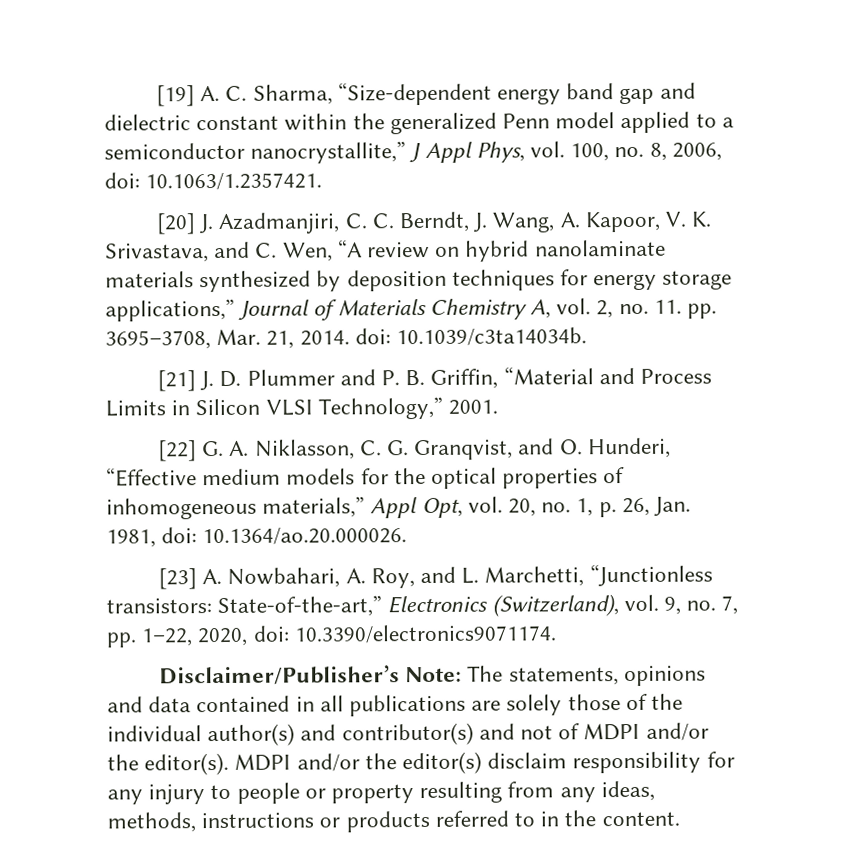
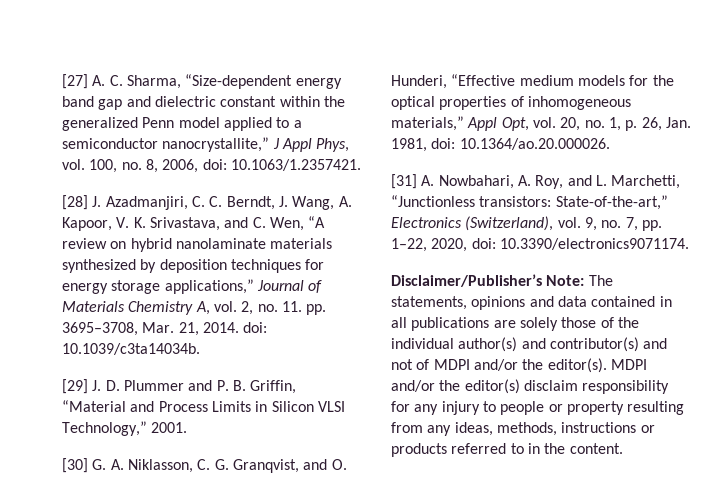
- [19] A. C. Sharma, “Size-dependent energy band gap and dielectric constant within the generalized Penn model applied to a semiconductor nanocrystallite,” J Appl Phys, vol. 100, no. 8, 2006, doi: 10.1063/1.2357421.
+ [27] A. C. Sharma, “Size-dependent energy band gap and dielectric constant within the generalized Penn model applied to a semiconductor nanocrystallite,” J Appl Phys, vol. 100, no. 8, 2006, doi: 10.1063/1.2357421.
- [20] J. Azadmanjiri, C. C. Berndt, J. Wang, A. Kapoor, V. K. Srivastava, and C. Wen, “A review on hybrid nanolaminate materials synthesized by deposition techniques for energy storage applications,” Journal of Materials Chemistry A, vol. 2, no. 11. pp. 3695–3708, Mar. 21, 2014. doi: 10.1039/c3ta14034b.
+ [28] J. Azadmanjiri, C. C. Berndt, J. Wang, A. Kapoor, V. K. Srivastava, and C. Wen, “A review on hybrid nanolaminate materials synthesized by deposition techniques for energy storage applications,” Journal of Materials Chemistry A, vol. 2, no. 11. pp. 3695–3708, Mar. 21, 2014. doi: 10.1039/c3ta14034b.
- [21] J. D. Plummer and P. B. Griffin, “Material and Process Limits in Silicon VLSI Technology,” 2001.
+ [29] J. D. Plummer and P. B. Griffin, “Material and Process Limits in Silicon VLSI Technology,” 2001.
- [22] G. A. Niklasson, C. G. Granqvist, and O. Hunderi, “Effective medium models for the optical properties of inhomogeneous materials,” Appl Opt, vol. 20, no. 1, p. 26, Jan. 1981, doi: 10.1364/ao.20.000026.
+ [30] G. A. Niklasson, C. G. Granqvist, and O. Hunderi, “Effective medium models for the optical properties of inhomogeneous materials,” Appl Opt, vol. 20, no. 1, p. 26, Jan. 1981, doi: 10.1364/ao.20.000026.
- [23] A. Nowbahari, A. Roy, and L. Marchetti, “Junctionless transistors: State-of-the-art,” Electronics (Switzerland), vol. 9, no. 7, pp. 1–22, 2020, doi: 10.3390/electronics9071174.
+ [31] A. Nowbahari, A. Roy, and L. Marchetti, “Junctionless transistors: State-of-the-art,” Electronics (Switzerland), vol. 9, no. 7, pp. 1–22, 2020, doi: 10.3390/electronics9071174.

